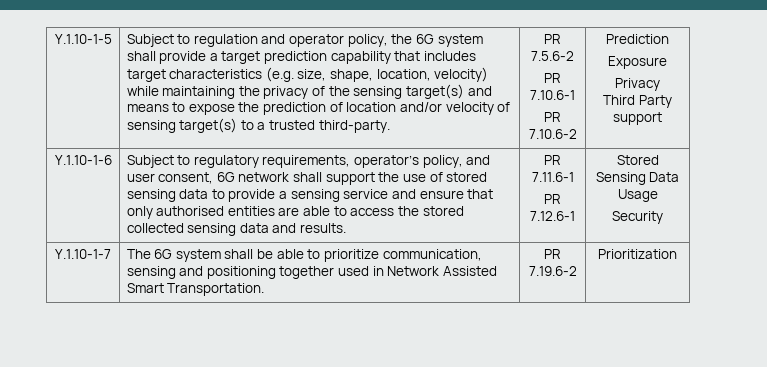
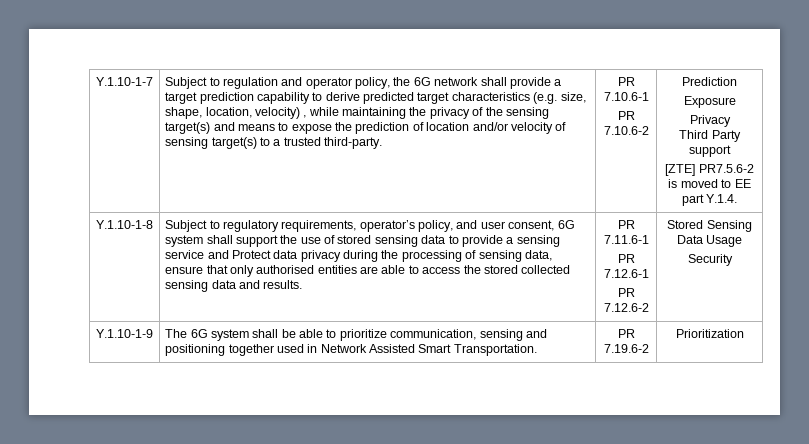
- Y.1.10-1-5
+ Y.1.10-1-7
- Subject to regulation and operator policy, the 6G system shall provide a target prediction capability that includes target characteristics (e.g. size, shape, location, velocity) while maintaining the privacy of the sensing target(s) and means to expose the prediction of location and/or velocity of sensing target(s) to a trusted third-party.
+ Subject to regulation and operator policy, the 6G network shall provide a target prediction capability to derive predicted target characteristics (e.g. size, shape, location, velocity) , while maintaining the privacy of the sensing target(s) and means to expose the prediction of location and/or velocity of sensing target(s) to a trusted third-party.
- PR 7.5.6-2
- Y.1.10-1-6
+ [ZTE] PR7.5.6-2 is moved to EE part Y.1.4.
+ Y.1.10-1-8
- Subject to regulatory requirements, operator’s policy, and user consent, 6G network shall support the use of stored sensing data to provide a sensing service and ensure that only authorised entities are able to access the stored collected sensing data and results.
+ Subject to regulatory requirements, operator’s policy, and user consent, 6G system shall support the use of stored sensing data to provide a sensing service and Protect data privacy during the processing of sensing data, ensure that only authorised entities are able to access the stored collected sensing data and results.
+ PR 7.12.6-2
- Y.1.10-1-7 | The 6G system shall be able to prioritize communication, sensing and positioning together used in Network Assisted Smart Transportation. | PR 7.19.6-2 | Prioritization
+ Y.1.10-1-9 | The 6G system shall be able to prioritize communication, sensing and positioning together used in Network Assisted Smart Transportation. | PR 7.19.6-2 | Prioritization

